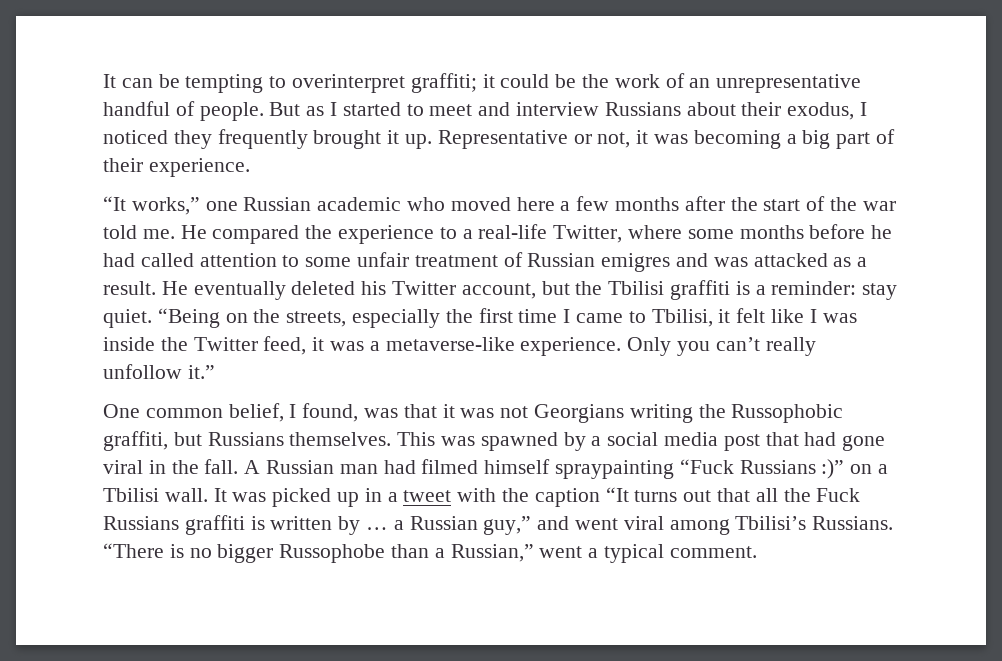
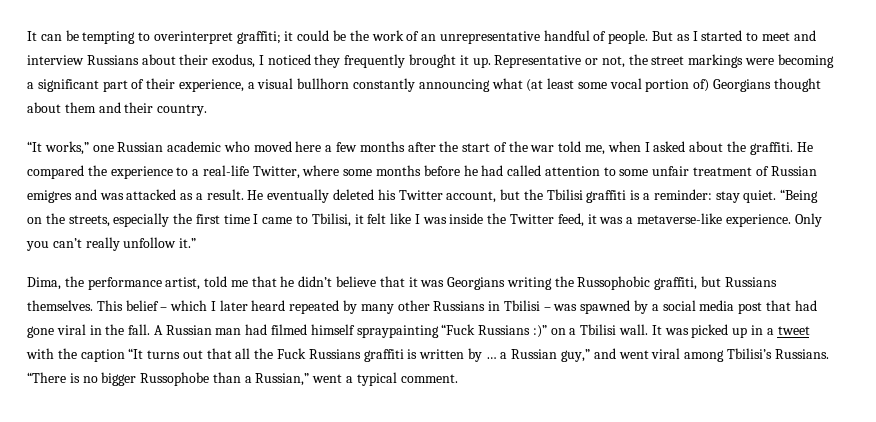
- Representative or not, it was becoming a big part of their experience.
+ Representative or not, the street markings were becoming a significant part of their experience, a visual bullhorn constantly announcing what (at least some vocal portion of) Georgians thought about them and their country.
- “It works,” one Russian academic who moved here a few months after the start of the war told me.
+ “It works,” one Russian academic who moved here a few months after the start of the war told me, when I asked about the graffiti.
- One common belief, I found, was that it was not Georgians writing the Russophobic graffiti, but Russians themselves.
+ Dima, the performance artist, told me that he didn’t believe that it was Georgians writing the Russophobic graffiti, but Russians themselves.
- This was spawned by a social media post that had gone viral in the fall.
+ This belief – which I later heard repeated by many other Russians in Tbilisi – was spawned by a social media post that had gone viral in the fall.

